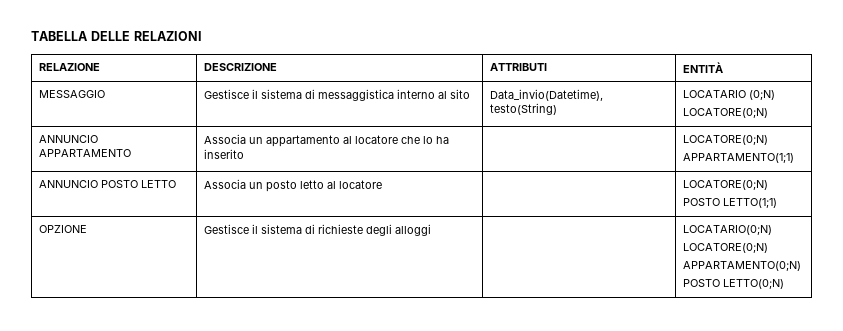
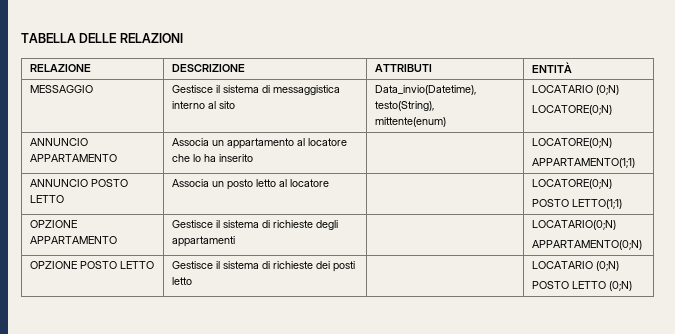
- MESSAGGIO | Gestisce il sistema di messaggistica interno al sito | Data_invio(Datetime), testo(String) | LOCATARIO (0;N)
+ MESSAGGIO | Gestisce il sistema di messaggistica interno al sito | Data_invio(Datetime), testo(String),
+ mittente(enum) | LOCATARIO (0;N)
- OPZIONE | Gestisce il sistema di richieste degli alloggi | | LOCATARIO(0;N)
- LOCATORE(0;N)
+ OPZIONE APPARTAMENTO | Gestisce il sistema di richieste degli appartamenti | | LOCATARIO(0;N)
  APPARTAMENTO(0;N)
- POSTO LETTO(0;N)
+ OPZIONE POSTO LETTO | Gestisce il sistema di richieste dei posti letto | | LOCATARIO (0;N)
+ POSTO LETTO (0;N)

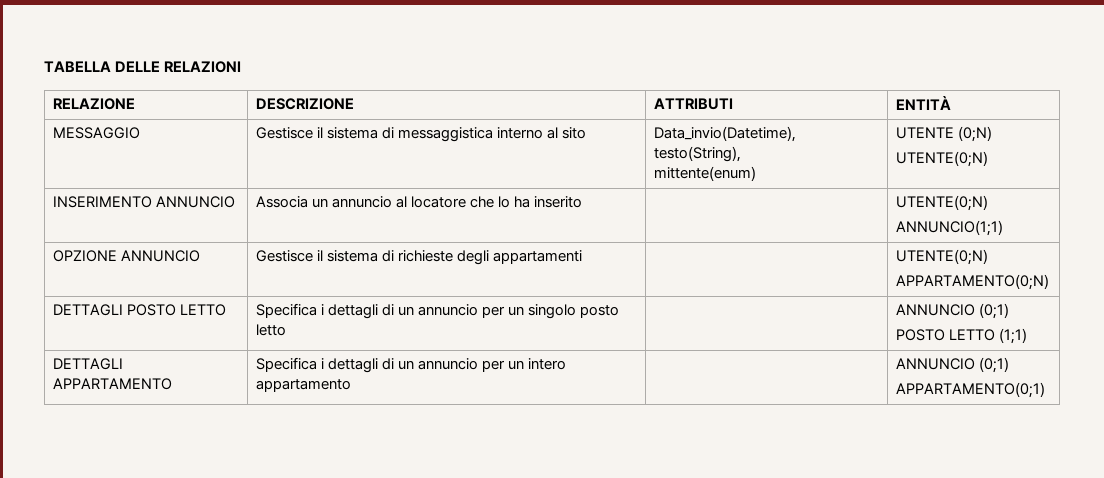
  MESSAGGIO | Gestisce il sistema di messaggistica interno al sito | Data_invio(Datetime), testo(String),
- mittente(enum) | LOCATARIO (0;N)
- LOCATORE(0;N)
- ANNUNCIO APPARTAMENTO | Associa un appartamento al locatore che lo ha inserito | | LOCATORE(0;N)
- APPARTAMENTO(1;1)
- ANNUNCIO POSTO LETTO | Associa un posto letto al locatore | | LOCATORE(0;N)
- POSTO LETTO(1;1)
- OPZIONE APPARTAMENTO | Gestisce il sistema di richieste degli appartamenti | | LOCATARIO(0;N)
+ mittente(enum) | UTENTE (0;N)
+ UTENTE(0;N)
+ INSERIMENTO ANNUNCIO | Associa un annuncio al locatore che lo ha inserito | | UTENTE(0;N)
+ ANNUNCIO(1;1)
+ OPZIONE ANNUNCIO | Gestisce il sistema di richieste degli appartamenti | | UTENTE(0;N)
- OPZIONE POSTO LETTO | Gestisce il sistema di richieste dei posti letto | | LOCATARIO (0;N)
- POSTO LETTO (0;N)
+ DETTAGLI POSTO LETTO | Specifica i dettagli di un annuncio per un singolo posto letto | | ANNUNCIO (0;1)
+ POSTO LETTO (1;1)
+ DETTAGLI APPARTAMENTO | Specifica i dettagli di un annuncio per un intero appartamento | | ANNUNCIO (0;1)
+ APPARTAMENTO(0;1)

